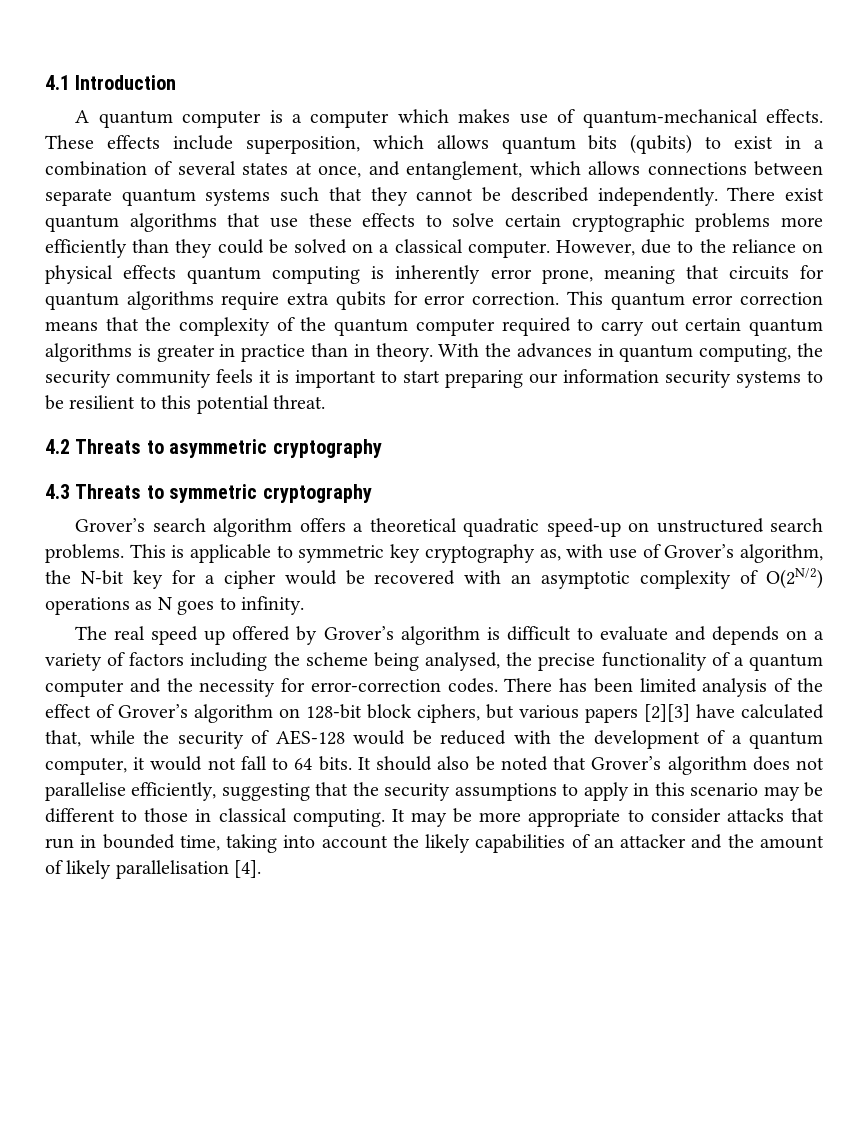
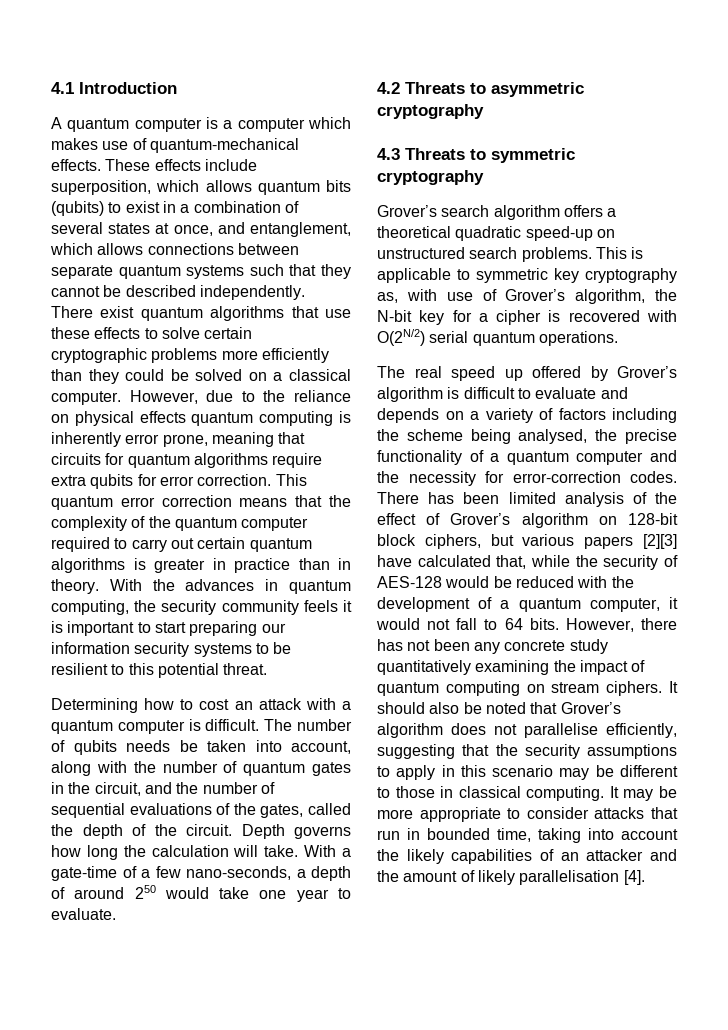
+ Determining how to cost an attack with a quantum computer is difficult. The number of qubits needs be taken into account, along with the number of quantum gates in the circuit, and the number of sequential evaluations of the gates, called the depth of the circuit. Depth governs how long the calculation will take. With a gate-time of a few nano-seconds, a depth of around 250 would take one year to evaluate.
- This is applicable to symmetric key cryptography as, with use of Grover’s algorithm, the N-bit key for a cipher would be recovered with an asymptotic complexity of O(2N/2) operations as N goes to infinity.
+ This is applicable to symmetric key cryptography as, with use of Grover’s algorithm, the N-bit key for a cipher is recovered with O(2N/2) serial quantum operations.
+ However, there has not been any concrete study quantitatively examining the impact of quantum computing on stream ciphers.

